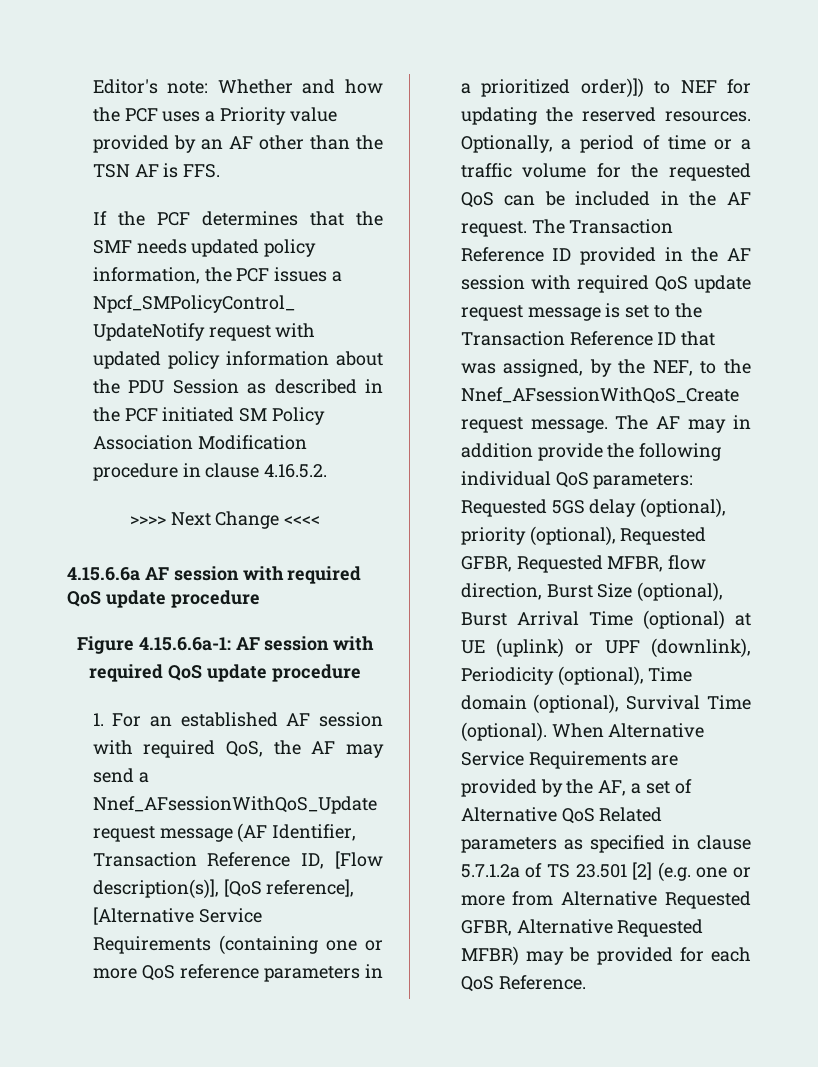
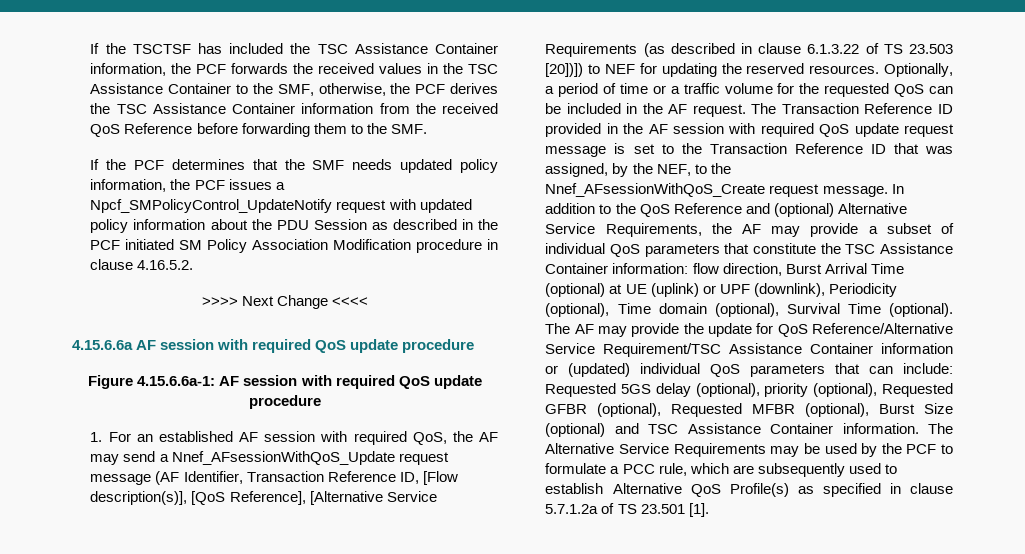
- Editor's note: Whether and how the PCF uses a Priority value provided by an AF other than the TSN AF is FFS.
+ If the TSCTSF has included the TSC Assistance Container information, the PCF forwards the received values in the TSC Assistance Container to the SMF, otherwise, the PCF derives the TSC Assistance Container information from the received QoS Reference before forwarding them to the SMF.
- 1. For an established AF session with required QoS, the AF may send a Nnef_AFsessionWithQoS_Update request message (AF Identifier, Transaction Reference ID, [Flow description(s)], [QoS reference], [Alternative Service Requirements (containing one or more QoS reference parameters in a prioritized order)]) to NEF for updating the reserved resources.
+ 1. For an established AF session with required QoS, the AF may send a Nnef_AFsessionWithQoS_Update request message (AF Identifier, Transaction Reference ID, [Flow description(s)], [QoS Reference], [Alternative Service Requirements (as described in clause 6.1.3.22 of TS 23.503 [20])]) to NEF for updating the reserved resources.
- The AF may in addition provide the following individual QoS parameters: Requested 5GS delay (optional), priority (optional), Requested GFBR, Requested MFBR, flow direction, Burst Size (optional), Burst Arrival Time (optional) at UE (uplink) or UPF (downlink), Periodicity (optional), Time domain (optional), Survival Time (optional).
+ In addition to the QoS Reference and (optional) Alternative Service Requirements, the AF may provide a subset of individual QoS parameters that constitute the TSC Assistance Container information: flow direction, Burst Arrival Time (optional) at UE (uplink) or UPF (downlink), Periodicity (optional), Time domain (optional), Survival Time (optional).
- When Alternative Service Requirements are provided by the AF, a set of Alternative QoS Related parameters as specified in clause 5.7.1.2a of TS 23.501 [2] (e.g. one or more from Alternative Requested GFBR, Alternative Requested MFBR) may be provided for each QoS Reference.
+ The AF may provide the update for QoS Reference/Alternative Service Requirement/TSC Assistance Container information or (updated) individual QoS parameters that can include: Requested 5GS delay (optional), priority (optional), Requested GFBR (optional), Requested MFBR (optional), Burst Size (optional) and TSC Assistance Container information. The Alternative Service Requirements may be used by the PCF to formulate a PCC rule, which are subsequently used to establish Alternative QoS Profile(s) as specified in clause 5.7.1.2a of TS 23.501 [1].

